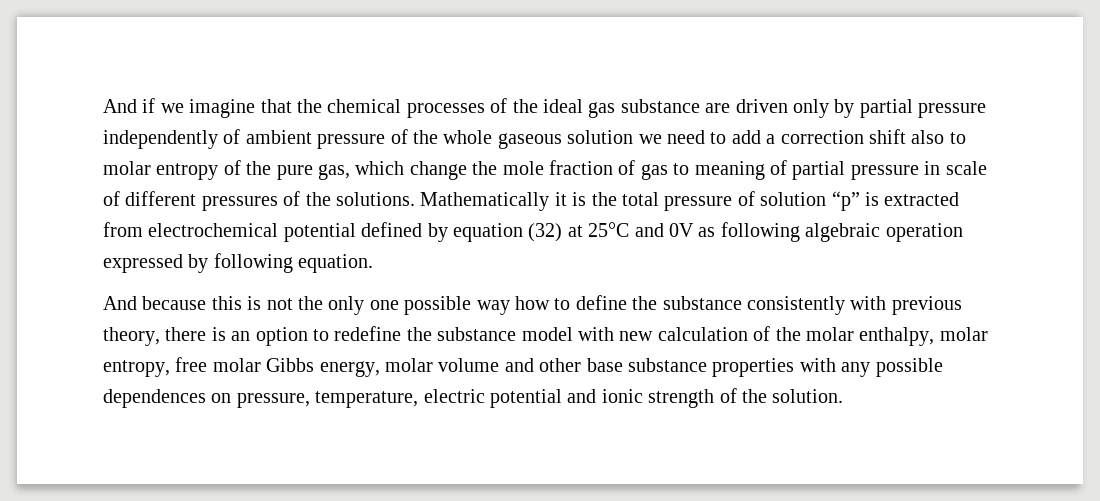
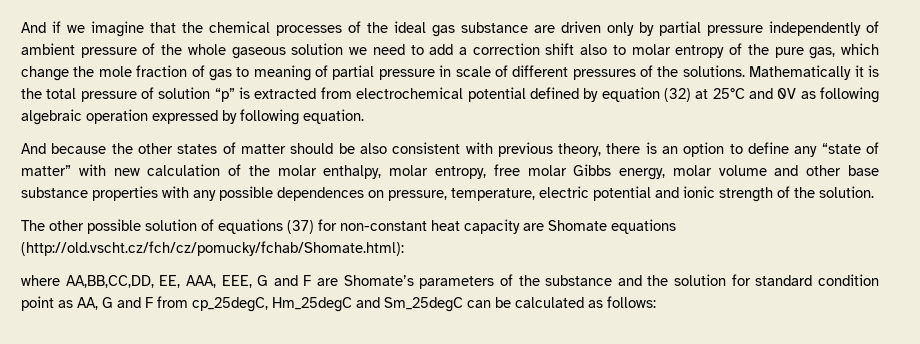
- And because this is not the only one possible way how to define the substance consistently with previous theory, there is an option to redefine the substance model with new calculation of the molar enthalpy, molar entropy, free molar Gibbs energy, molar volume and other base substance properties with any possible dependences on pressure, temperature, electric potential and ionic strength of the solution.
+ And because the other states of matter should be also consistent with previous theory, there is an option to define any “state of matter” with new calculation of the molar enthalpy, molar entropy, free molar Gibbs energy, molar volume and other base substance properties with any possible dependences on pressure, temperature, electric potential and ionic strength of the solution.
+ The other possible solution of equations (37) for non-constant heat capacity are Shomate equations (http://old.vscht.cz/fch/cz/pomucky/fchab/Shomate.html):
+ where AA,BB,CC,DD, EE, AAA, EEE, G and F are Shomate’s parameters of the substance and the solution for standard condition point as AA, G and F from cp_25degC, Hm_25degC and Sm_25degC can be calculated as follows:

